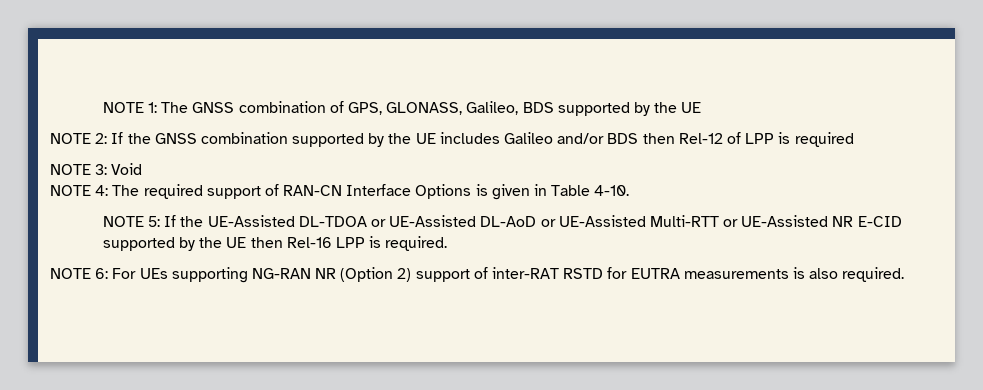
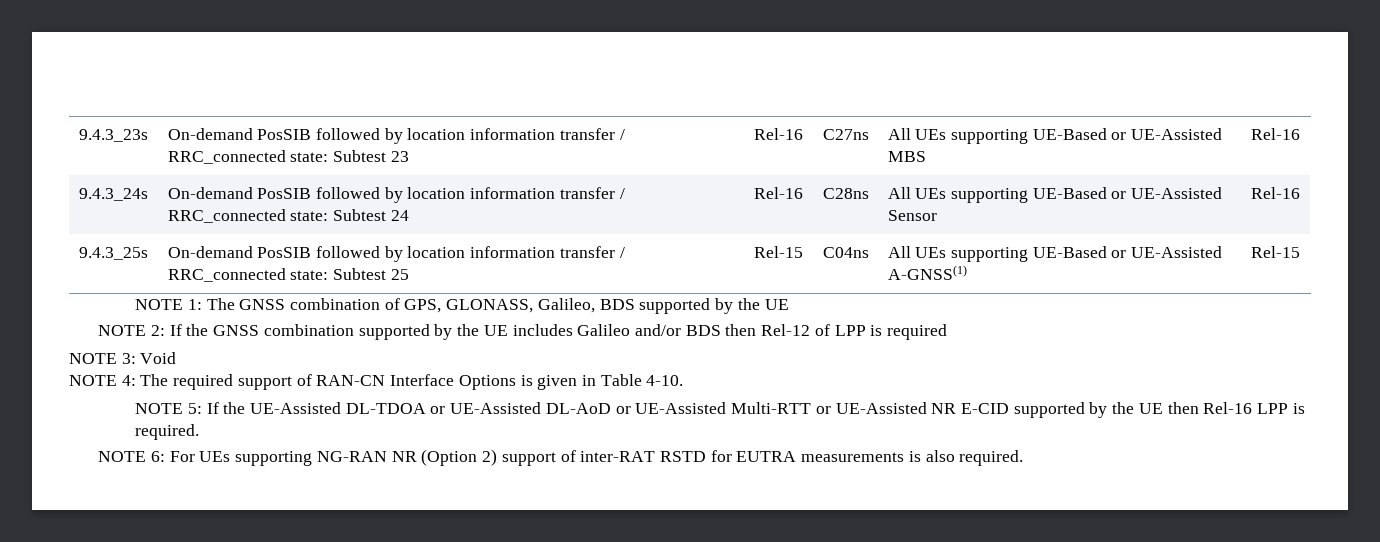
+ 9.4.3_23s | On-demand PosSIB followed by location information transfer / RRC_connected state: Subtest 23 | Rel-16 | C27ns | All UEs supporting UE-Based or UE-Assisted MBS | Rel-16
+ 9.4.3_24s | On-demand PosSIB followed by location information transfer / RRC_connected state: Subtest 24 | Rel-16 | C28ns | All UEs supporting UE-Based or UE-Assisted Sensor | Rel-16
+ 9.4.3_25s | On-demand PosSIB followed by location information transfer / RRC_connected state: Subtest 25 | Rel-15 | C04ns | All UEs supporting UE-Based or UE-Assisted A-GNSS(1) | Rel-15

